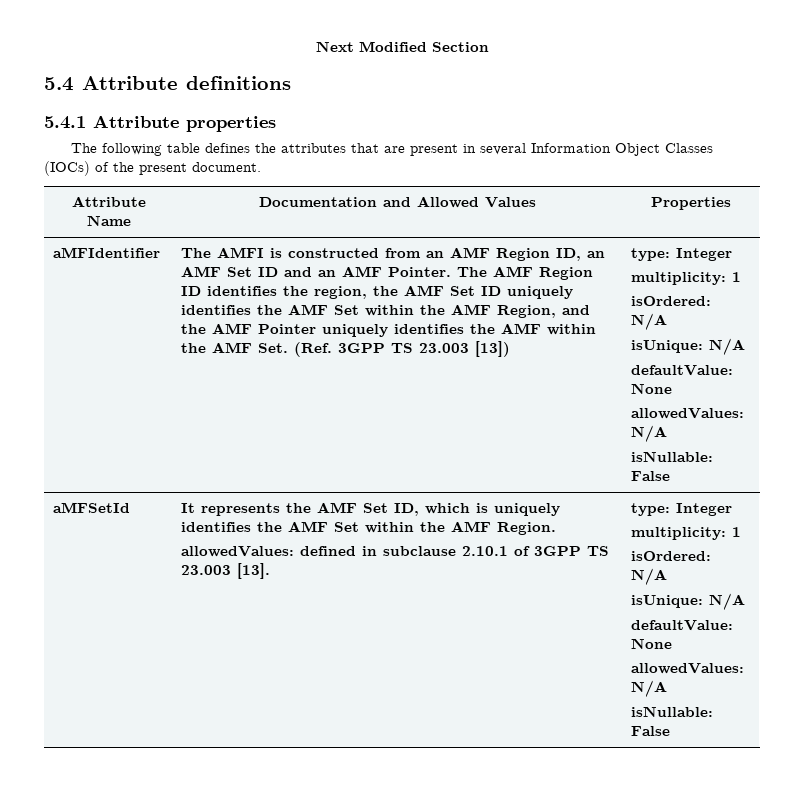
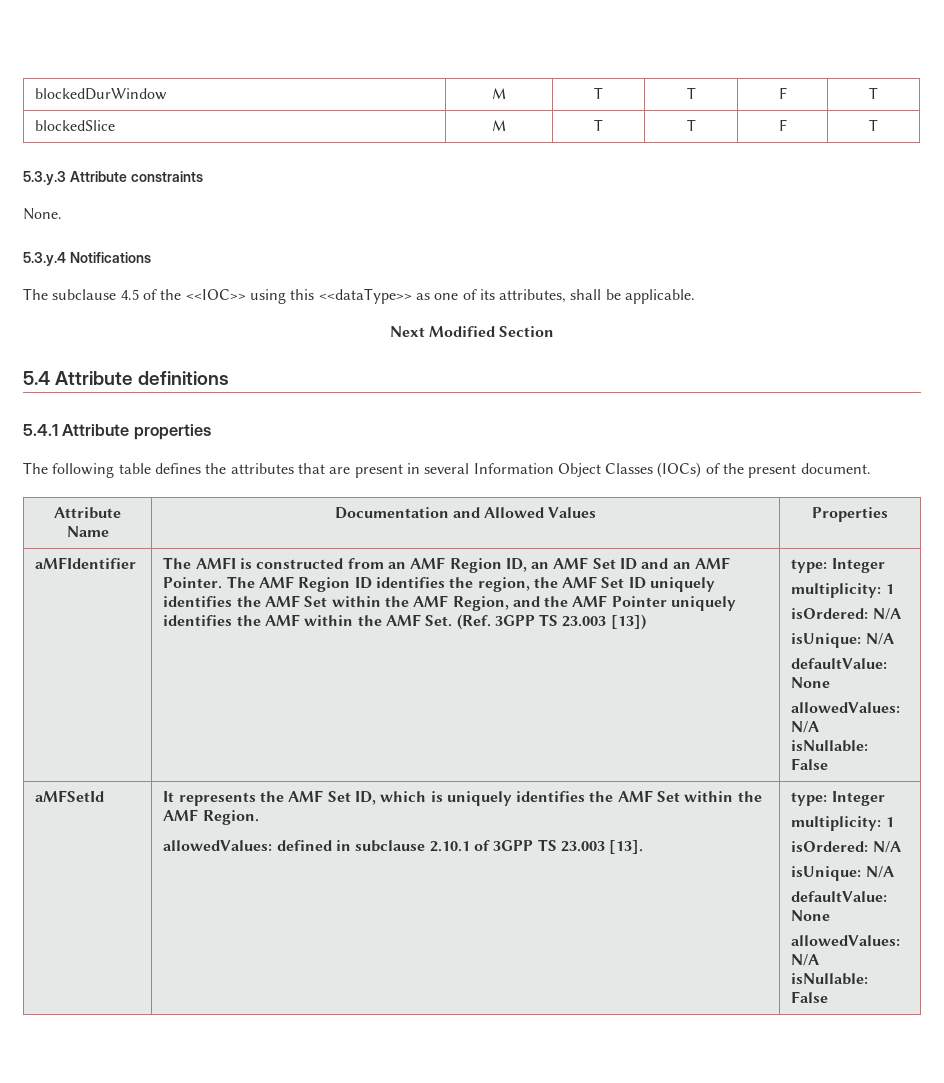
+ blockedDurWindow | M | T | T | F | T
+ blockedSlice | M | T | T | F | T
+ 5.3.y.3 Attribute constraints
+ None.
+ 5.3.y.4 Notifications
+ The subclause 4.5 of the <<IOC>> using this <<dataType>> as one of its attributes, shall be applicable.

